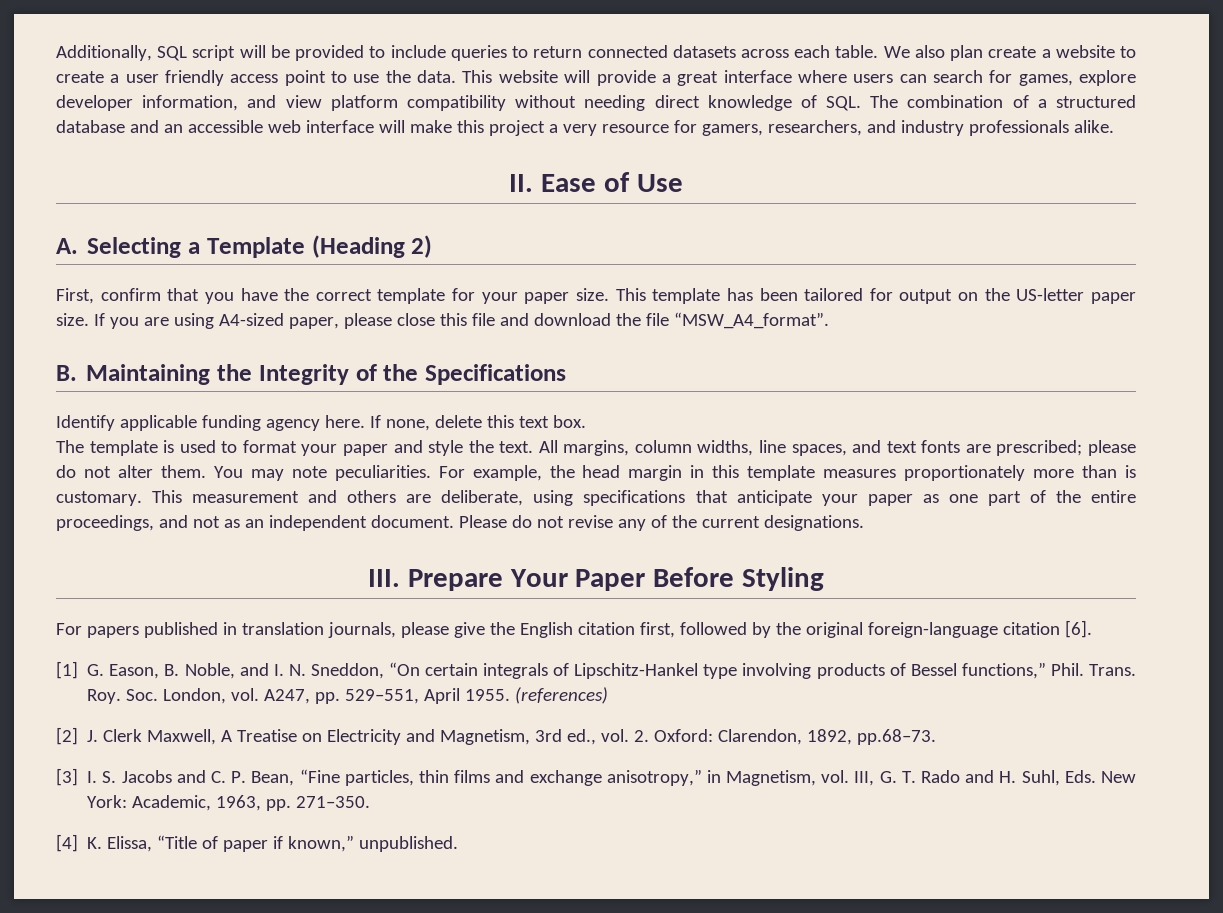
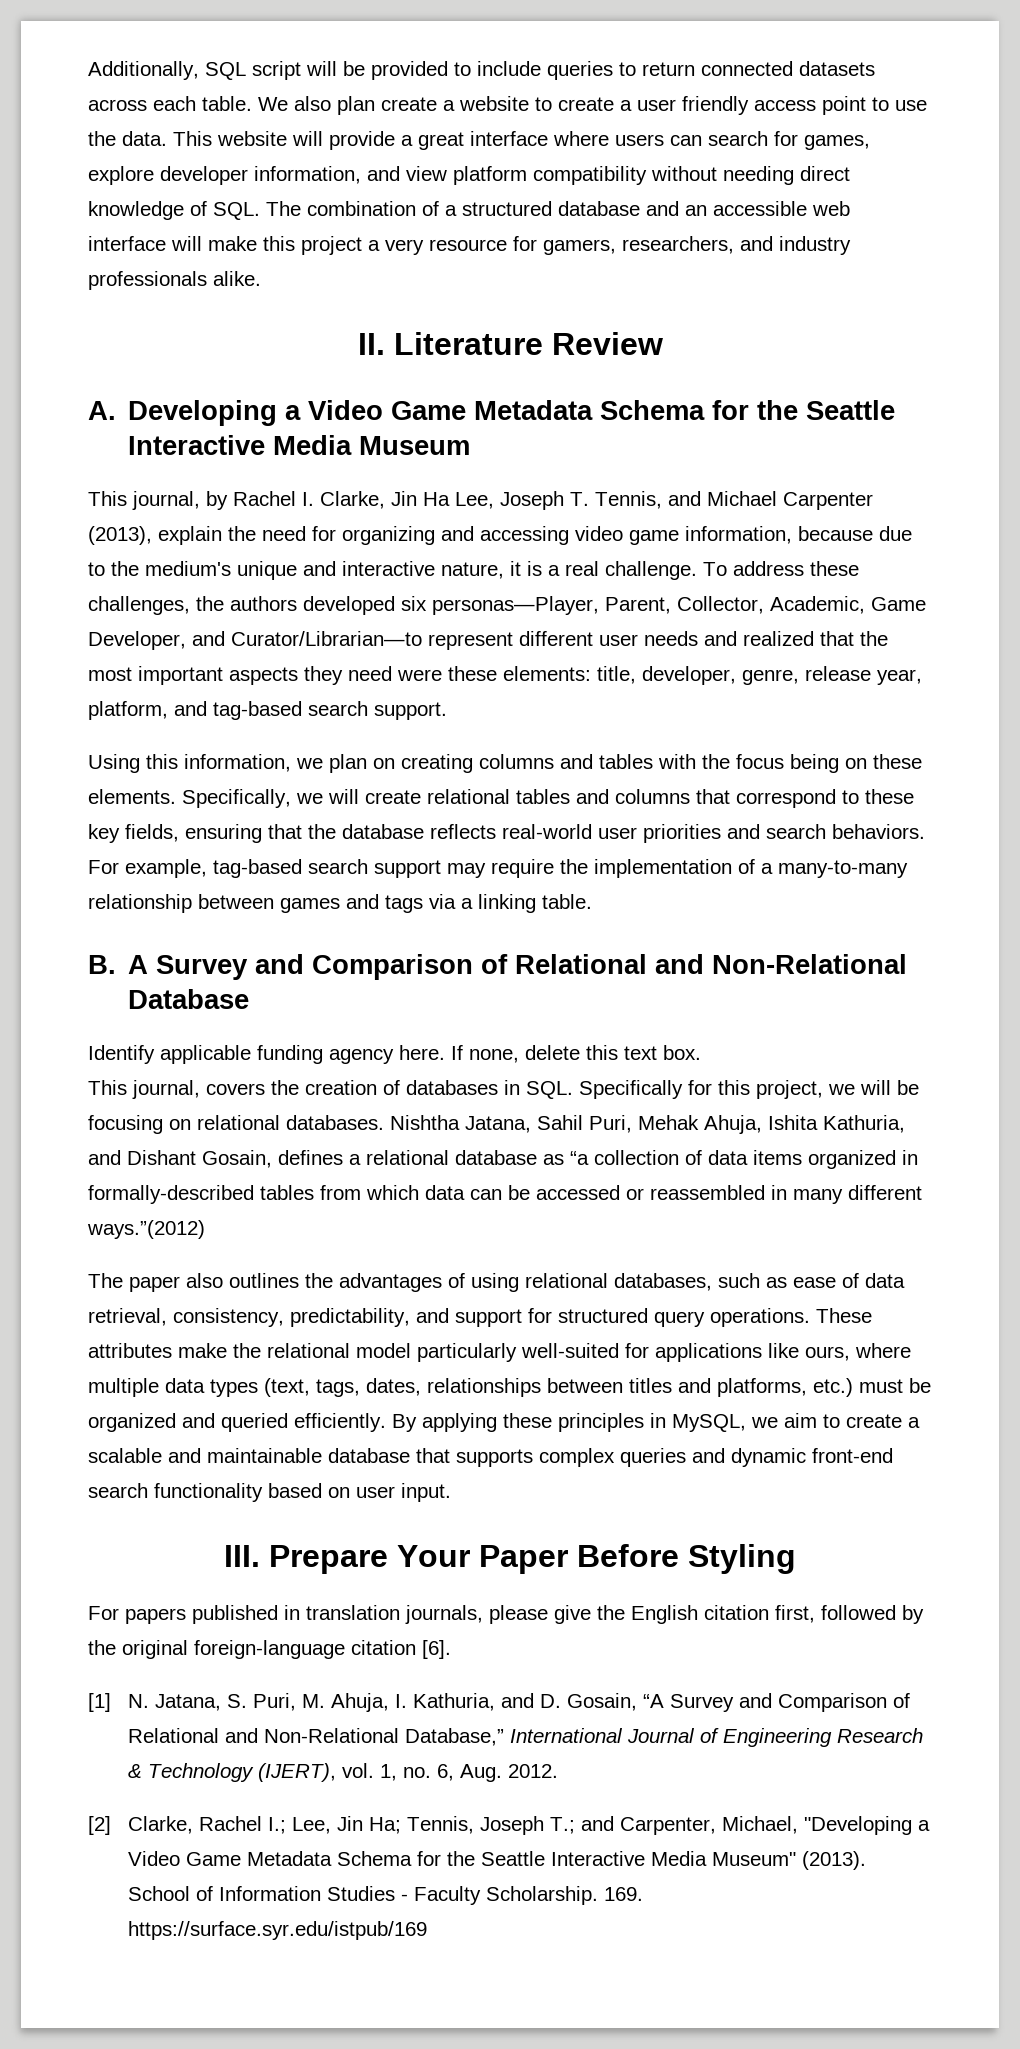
- II. Ease of Use
- A. Selecting a Template (Heading 2)
- First, confirm that you have the correct template for your paper size. This template has been tailored for output on the US-letter paper size. If you are using A4-sized paper, please close this file and download the file “MSW_A4_format”.
- B. Maintaining the Integrity of the Specifications
+ II. Literature Review
+ A. Developing a Video Game Metadata Schema for the Seattle Interactive Media Museum
+ This journal, by Rachel I. Clarke, Jin Ha Lee, Joseph T. Tennis, and Michael Carpenter (2013), explain the need for organizing and accessing video game information, because due to the medium's unique and interactive nature, it is a real challenge. To address these challenges, the authors developed six personas—Player, Parent, Collector, Academic, Game Developer, and Curator/Librarian—to represent different user needs and realized that the most important aspects they need were these elements: title, developer, genre, release year, platform, and tag-based search support.
+ Using this information, we plan on creating columns and tables with the focus being on these elements. Specifically, we will create relational tables and columns that correspond to these key fields, ensuring that the database reflects real-world user priorities and search behaviors. For example, tag-based search support may require the implementation of a many-to-many relationship between games and tags via a linking table.
+ B. A Survey and Comparison of Relational and Non-Relational Database
- The template is used to format your paper and style the text. All margins, column widths, line spaces, and text fonts are prescribed; please do not alter them. You may note peculiarities. For example, the head margin in this template measures proportionately more than is customary. This measurement and others are deliberate, using specifications that anticipate your paper as one part of the entire proceedings, and not as an independent document. Please do not revise any of the current designations.
+ This journal, covers the creation of databases in SQL. Specifically for this project, we will be focusing on relational databases. Nishtha Jatana, Sahil Puri, Mehak Ahuja, Ishita Kathuria, and Dishant Gosain, defines a relational database as “a collection of data items organized in formally-described tables from which data can be accessed or reassembled in many different ways.”(2012)
+ The paper also outlines the advantages of using relational databases, such as ease of data retrieval, consistency, predictability, and support for structured query operations. These attributes make the relational model particularly well-suited for applications like ours, where multiple data types (text, tags, dates, relationships between titles and platforms, etc.) must be organized and queried efficiently. By applying these principles in MySQL, we aim to create a scalable and maintainable database that supports complex queries and dynamic front-end search functionality based on user input.
- [1] G. Eason, B. Noble, and I. N. Sneddon, “On certain integrals of Lipschitz-Hankel type involving products of Bessel functions,” Phil. Trans. Roy. Soc. London, vol. A247, pp. 529–551, April 1955. (references)
- [2] J. Clerk Maxwell, A Treatise on Electricity and Magnetism, 3rd ed., vol. 2. Oxford: Clarendon, 1892, pp.68–73.
- [3] I. S. Jacobs and C. P. Bean, “Fine particles, thin films and exchange anisotropy,” in Magnetism, vol. III, G. T. Rado and H. Suhl, Eds. New York: Academic, 1963, pp. 271–350.
- [4] K. Elissa, “Title of paper if known,” unpublished.
+ [1] N. Jatana, S. Puri, M. Ahuja, I. Kathuria, and D. Gosain, “A Survey and Comparison of Relational and Non-Relational Database,” International Journal of Engineering Research & Technology (IJERT), vol. 1, no. 6, Aug. 2012.
+ [2] Clarke, Rachel I.; Lee, Jin Ha; Tennis, Joseph T.; and Carpenter, Michael, "Developing a Video Game Metadata Schema for the Seattle Interactive Media Museum" (2013). School of Information Studies - Faculty Scholarship. 169. https://surface.syr.edu/istpub/169

